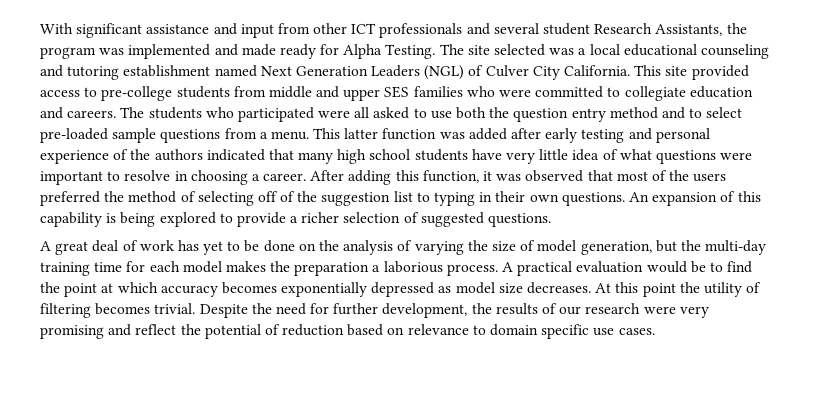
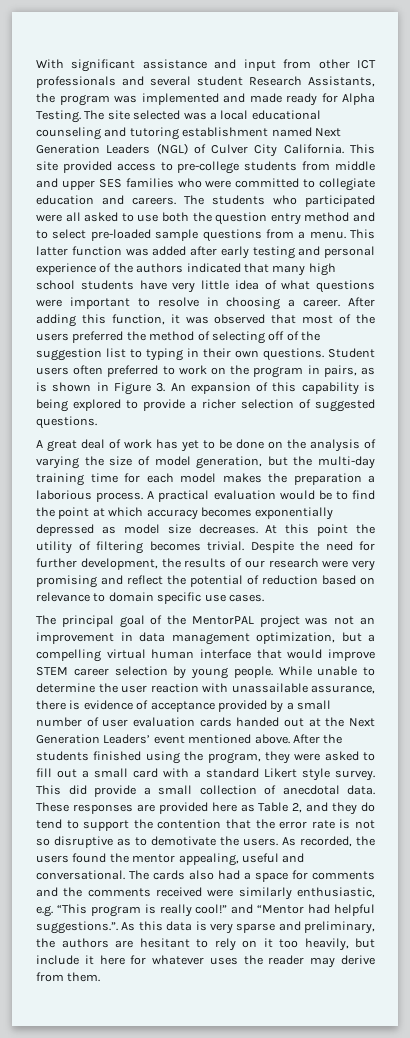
- An expansion of this capability is being explored to provide a richer selection of suggested questions.
+ Student users often preferred to work on the program in pairs, as is shown in Figure 3. An expansion of this capability is being explored to provide a richer selection of suggested questions.
+ The principal goal of the MentorPAL project was not an improvement in data management optimization, but a compelling virtual human interface that would improve STEM career selection by young people. While unable to determine the user reaction with unassailable assurance, there is evidence of acceptance provided by a small number of user evaluation cards handed out at the Next Generation Leaders’ event mentioned above. After the students finished using the program, they were asked to fill out a small card with a standard Likert style survey. This did provide a small collection of anecdotal data. These responses are provided here as Table 2, and they do tend to support the contention that the error rate is not so disruptive as to demotivate the users. As recorded, the users found the mentor appealing, useful and conversational. The cards also had a space for comments and the comments received were similarly enthusiastic, e.g. “This program is really cool!” and “Mentor had helpful suggestions.”. As this data is very sparse and preliminary, the authors are hesitant to rely on it too heavily, but include it here for whatever uses the reader may derive from them.

